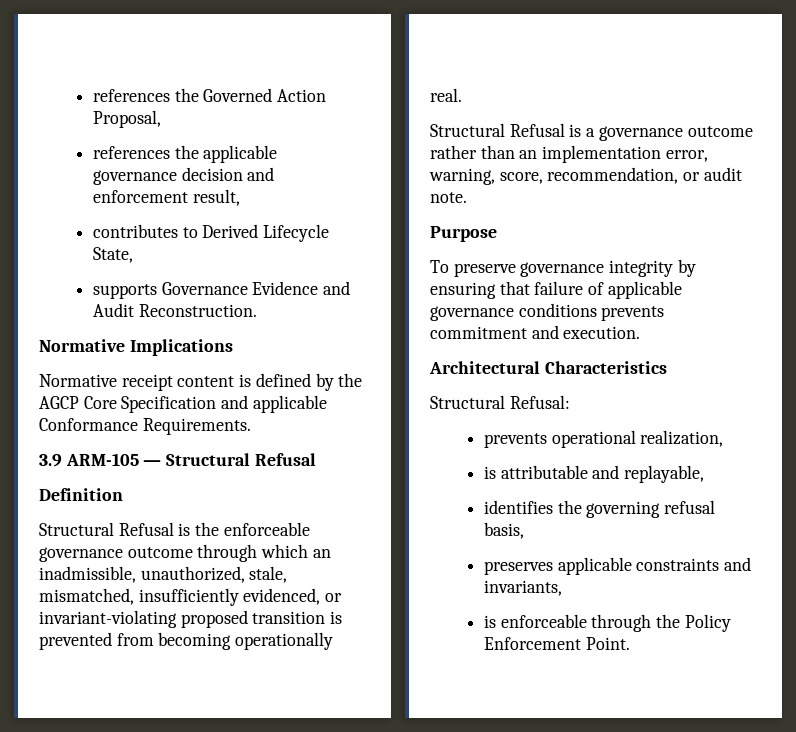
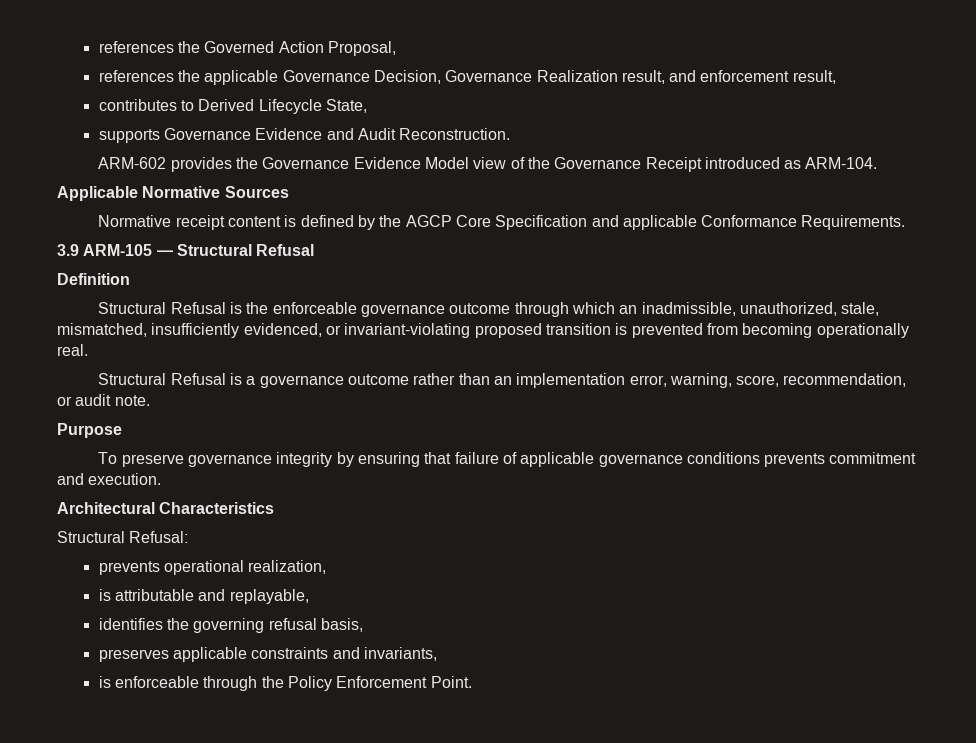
- references the applicable governance decision and enforcement result,
+ references the applicable Governance Decision, Governance Realization result, and enforcement result,
- Normative Implications
+ ARM-602 provides the Governance Evidence Model view of the Governance Receipt introduced as ARM-104.
+ Applicable Normative Sources

